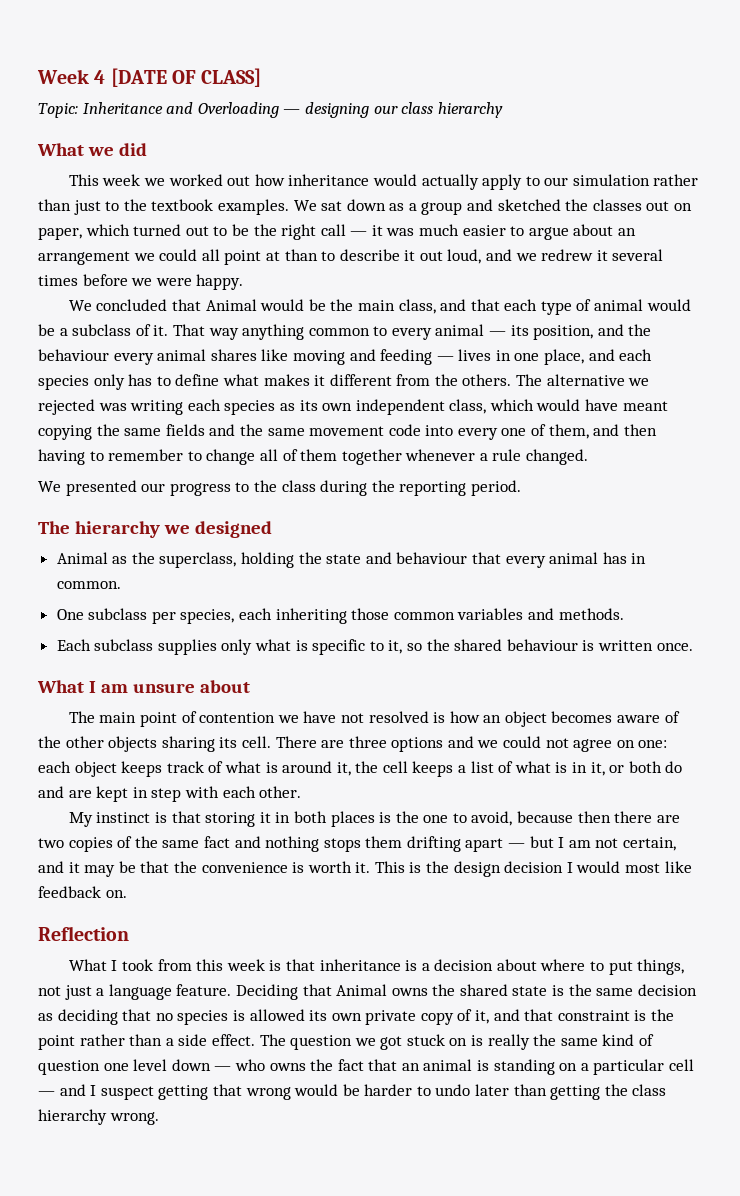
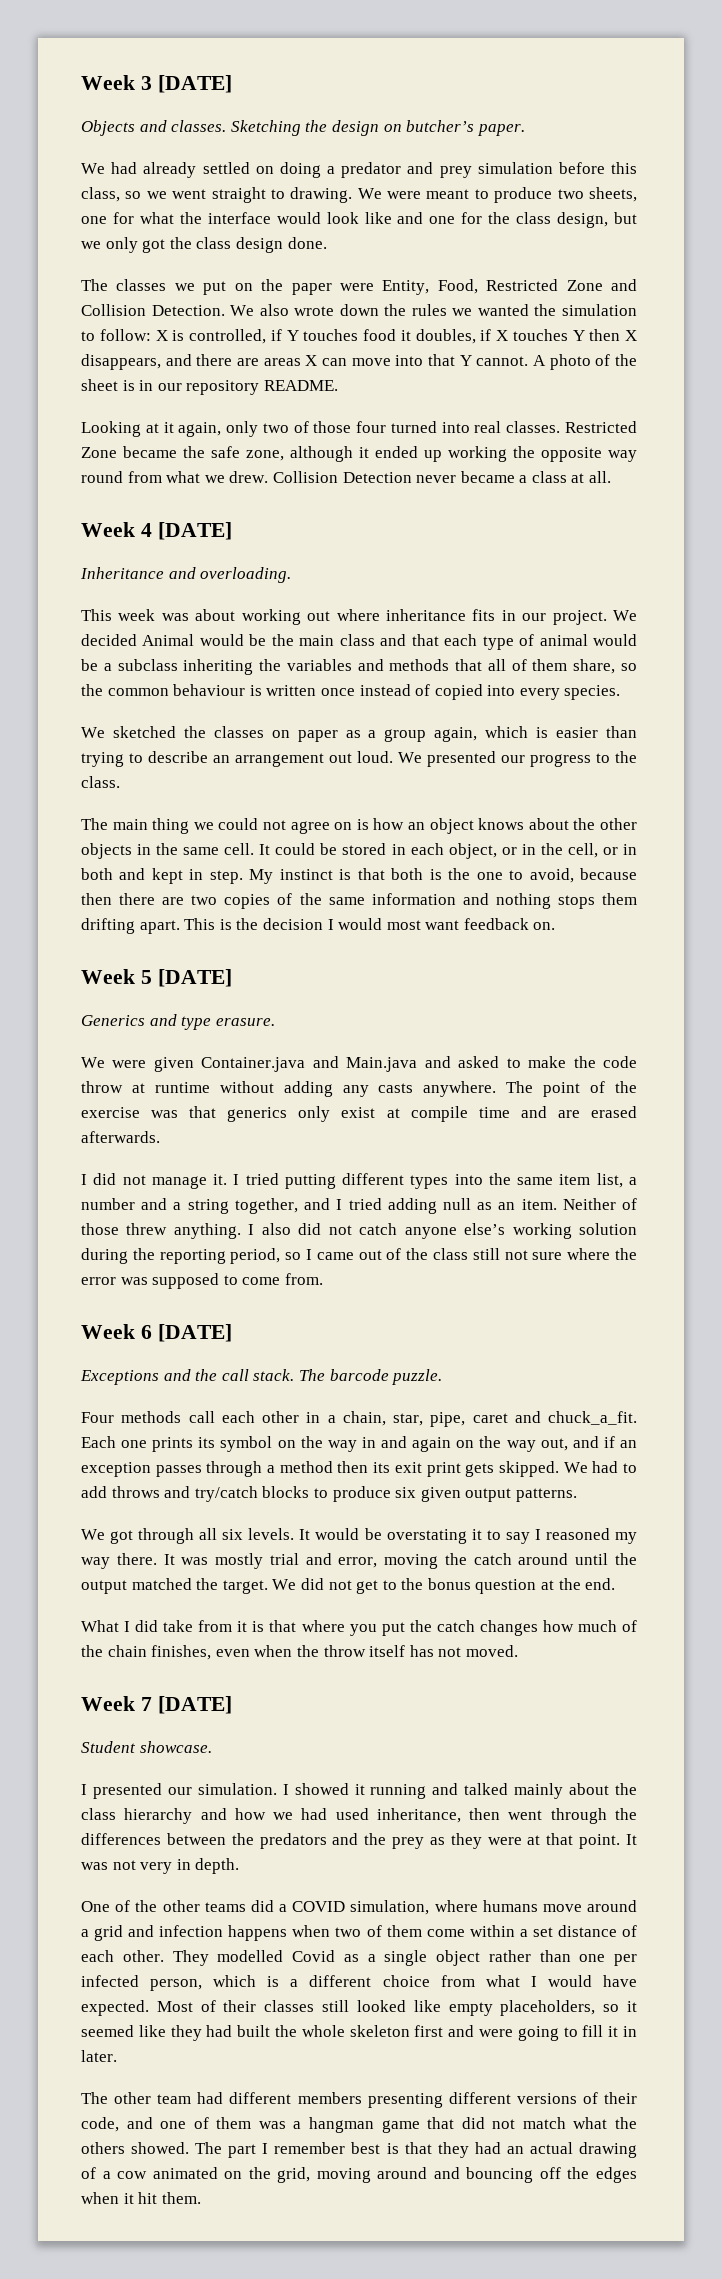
- Week 4 [DATE OF CLASS]
- Topic: Inheritance and Overloading — designing our class hierarchy
- What we did
- This week we worked out how inheritance would actually apply to our simulation rather than just to the textbook examples. We sat down as a group and sketched the classes out on paper, which turned out to be the right call — it was much easier to argue about an arrangement we could all point at than to describe it out loud, and we redrew it several times before we were happy.
- We concluded that Animal would be the main class, and that each type of animal would be a subclass of it. That way anything common to every animal — its position, and the behaviour every animal shares like moving and feeding — lives in one place, and each species only has to define what makes it different from the others. The alternative we rejected was writing each species as its own independent class, which would have meant copying the same fields and the same movement code into every one of them, and then having to remember to change all of them together whenever a rule changed.
- We presented our progress to the class during the reporting period.
- The hierarchy we designed
- Animal as the superclass, holding the state and behaviour that every animal has in common.
- One subclass per species, each inheriting those common variables and methods.
- Each subclass supplies only what is specific to it, so the shared behaviour is written once.
- What I am unsure about
- The main point of contention we have not resolved is how an object becomes aware of the other objects sharing its cell. There are three options and we could not agree on one: each object keeps track of what is around it, the cell keeps a list of what is in it, or both do and are kept in step with each other.
- My instinct is that storing it in both places is the one to avoid, because then there are two copies of the same fact and nothing stops them drifting apart — but I am not certain, and it may be that the convenience is worth it.
+ Week 3 [DATE]
+ Objects and classes. Sketching the design on butcher’s paper.
+ We had already settled on doing a predator and prey simulation before this class, so we went straight to drawing. We were meant to produce two sheets, one for what the interface would look like and one for the class design, but we only got the class design done.
+ The classes we put on the paper were Entity, Food, Restricted Zone and Collision Detection. We also wrote down the rules we wanted the simulation to follow: X is controlled, if Y touches food it doubles, if X touches Y then X disappears, and there are areas X can move into that Y cannot. A photo of the sheet is in our repository README.
+ Looking at it again, only two of those four turned into real classes. Restricted Zone became the safe zone, although it ended up working the opposite way round from what we drew. Collision Detection never became a class at all.
+ Week 4 [DATE]
+ Inheritance and overloading.
+ This week was about working out where inheritance fits in our project. We decided Animal would be the main class and that each type of animal would be a subclass inheriting the variables and methods that all of them share, so the common behaviour is written once instead of copied into every species.
+ We sketched the classes on paper as a group again, which is easier than trying to describe an arrangement out loud. We presented our progress to the class.
+ The main thing we could not agree on is how an object knows about the other objects in the same cell. It could be stored in each object, or in the cell, or in both and kept in step. My instinct is that both is the one to avoid, because then there are two copies of the same information and nothing stops them drifting apart.
- This is the design decision I would most like feedback on.
+ This is the decision I would most want feedback on.
- Reflection
- What I took from this week is that inheritance is a decision about where to put things, not just a language feature. Deciding that Animal owns the shared state is the same decision as deciding that no species is allowed its own private copy of it, and that constraint is the point rather than a side effect. The question we got stuck on is really the same kind of question one level down — who owns the fact that an animal is standing on a particular cell — and I suspect getting that wrong would be harder to undo later than getting the class hierarchy wrong.
+ Week 5 [DATE]
+ Generics and type erasure.
+ We were given Container.java and Main.java and asked to make the code throw at runtime without adding any casts anywhere. The point of the exercise was that generics only exist at compile time and are erased afterwards.
+ I did not manage it. I tried putting different types into the same item list, a number and a string together, and I tried adding null as an item. Neither of those threw anything. I also did not catch anyone else’s working solution during the reporting period, so I came out of the class still not sure where the error was supposed to come from.
+ Week 6 [DATE]
+ Exceptions and the call stack. The barcode puzzle.
+ Four methods call each other in a chain, star, pipe, caret and chuck_a_fit. Each one prints its symbol on the way in and again on the way out, and if an exception passes through a method then its exit print gets skipped. We had to add throws and try/catch blocks to produce six given output patterns.
+ We got through all six levels. It would be overstating it to say I reasoned my way there. It was mostly trial and error, moving the catch around until the output matched the target. We did not get to the bonus question at the end.
+ What I did take from it is that where you put the catch changes how much of the chain finishes, even when the throw itself has not moved.
+ Week 7 [DATE]
+ Student showcase.
+ I presented our simulation. I showed it running and talked mainly about the class hierarchy and how we had used inheritance, then went through the differences between the predators and the prey as they were at that point. It was not very in depth.
+ One of the other teams did a COVID simulation, where humans move around a grid and infection happens when two of them come within a set distance of each other. They modelled Covid as a single object rather than one per infected person, which is a different choice from what I would have expected. Most of their classes still looked like empty placeholders, so it seemed like they had built the whole skeleton first and were going to fill it in later.
+ The other team had different members presenting different versions of their code, and one of them was a hangman game that did not match what the others showed. The part I remember best is that they had an actual drawing of a cow animated on the grid, moving around and bouncing off the edges when it hit them.

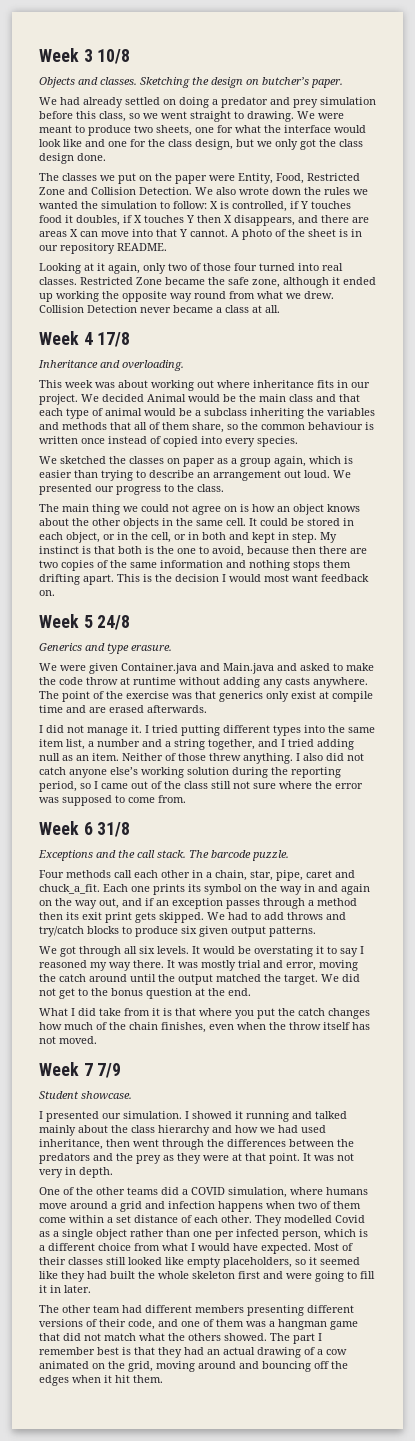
- Week 3 [DATE]
+ Week 3 10/8
- Week 4 [DATE]
+ Week 4 17/8
- Week 5 [DATE]
+ Week 5 24/8
- Week 6 [DATE]
+ Week 6 31/8
- Week 7 [DATE]
+ Week 7 7/9

